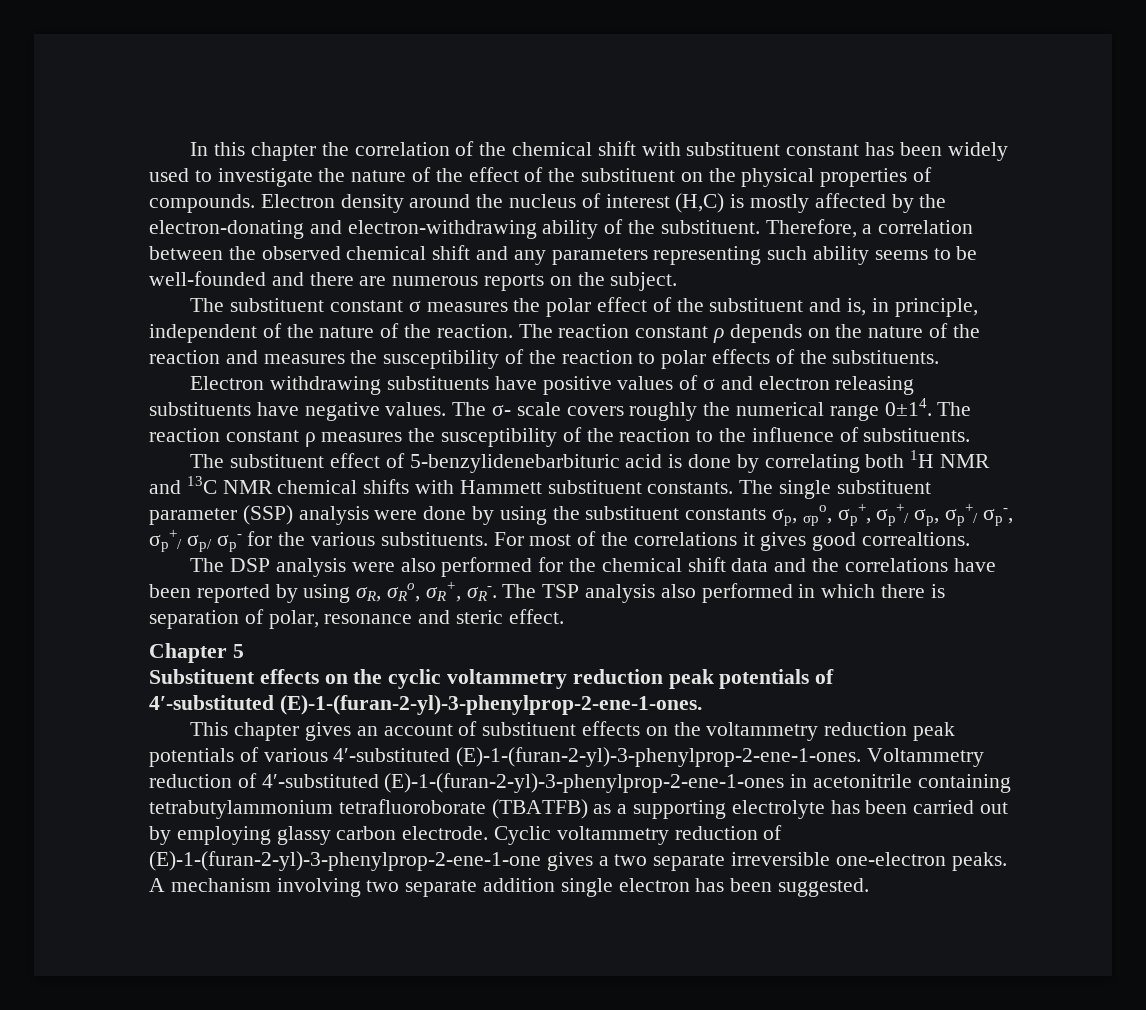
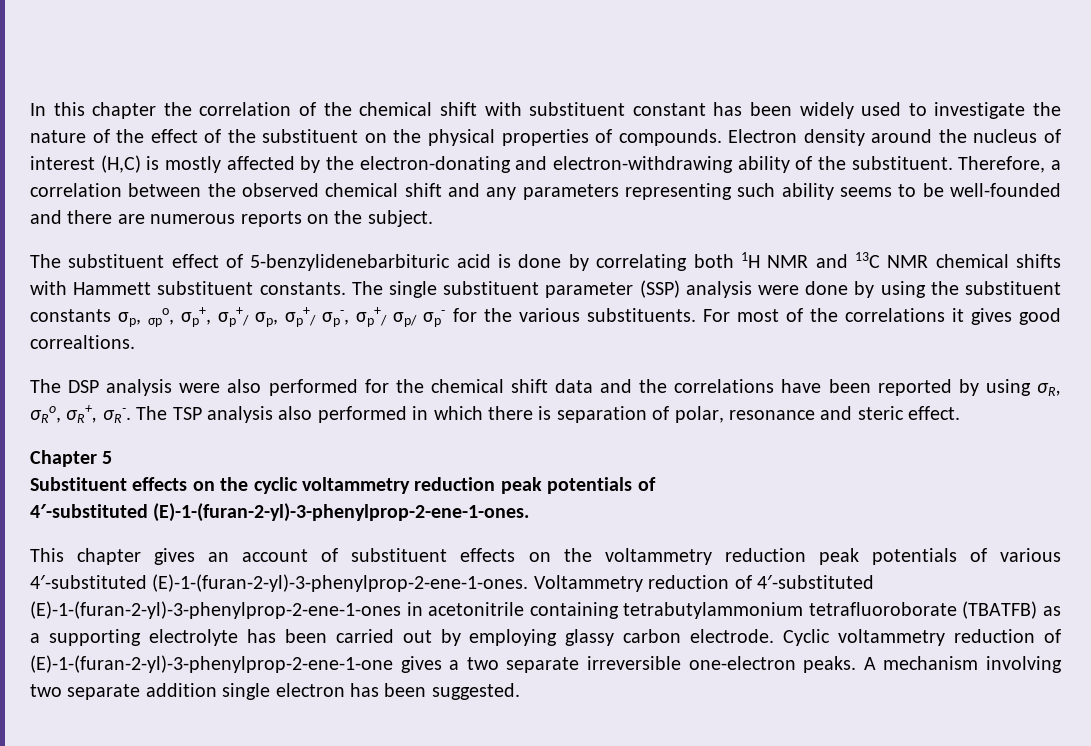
- The substituent constant σ measures the polar effect of the substituent and is, in principle, independent of the nature of the reaction. The reaction constant ρ depends on the nature of the reaction and measures the susceptibility of the reaction to polar effects of the substituents.
- Electron withdrawing substituents have positive values of σ and electron releasing substituents have negative values. The σ- scale covers roughly the numerical range 0±14. The reaction constant ρ measures the susceptibility of the reaction to the influence of substituents.

